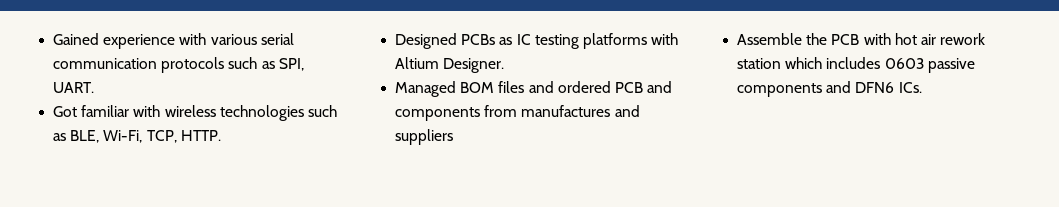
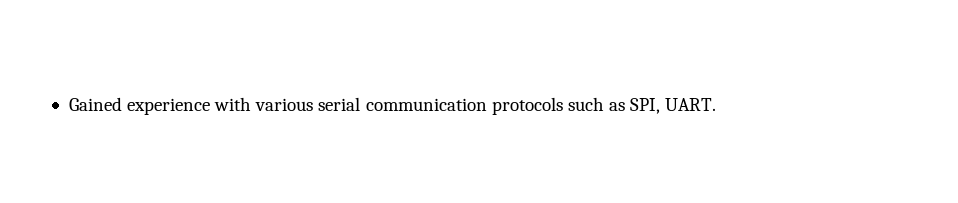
- Got familiar with wireless technologies such as BLE, Wi-Fi, TCP, HTTP.
- Designed PCBs as IC testing platforms with Altium Designer.
- Managed BOM files and ordered PCB and components from manufactures and suppliers
- Assemble the PCB with hot air rework station which includes 0603 passive components and DFN6 ICs.

